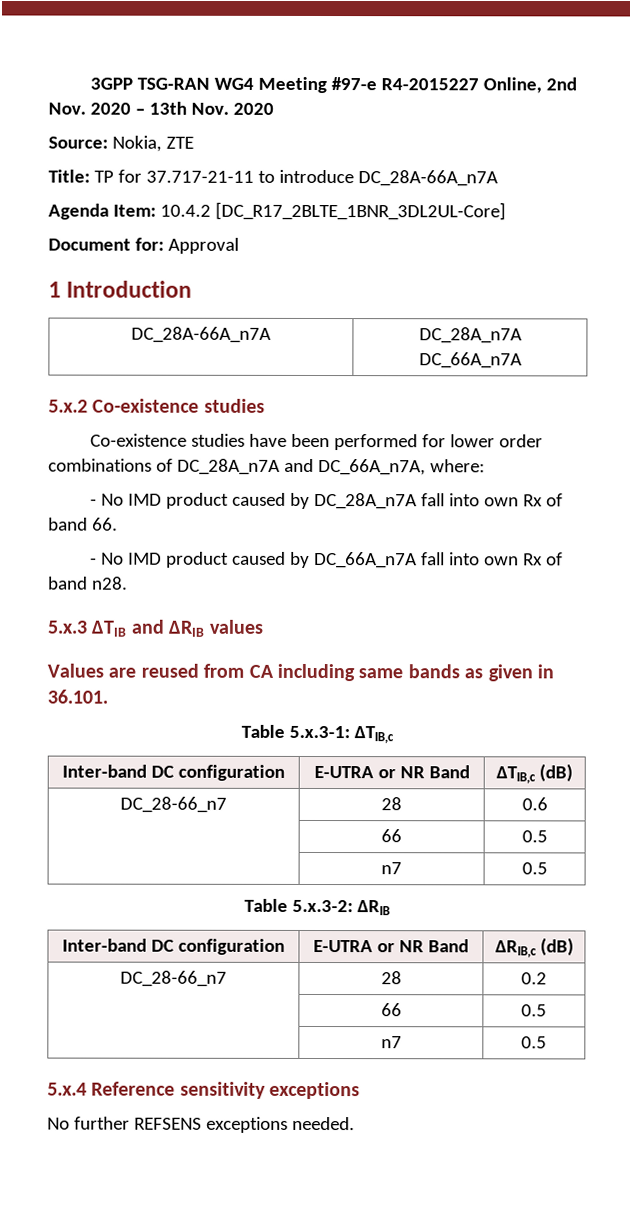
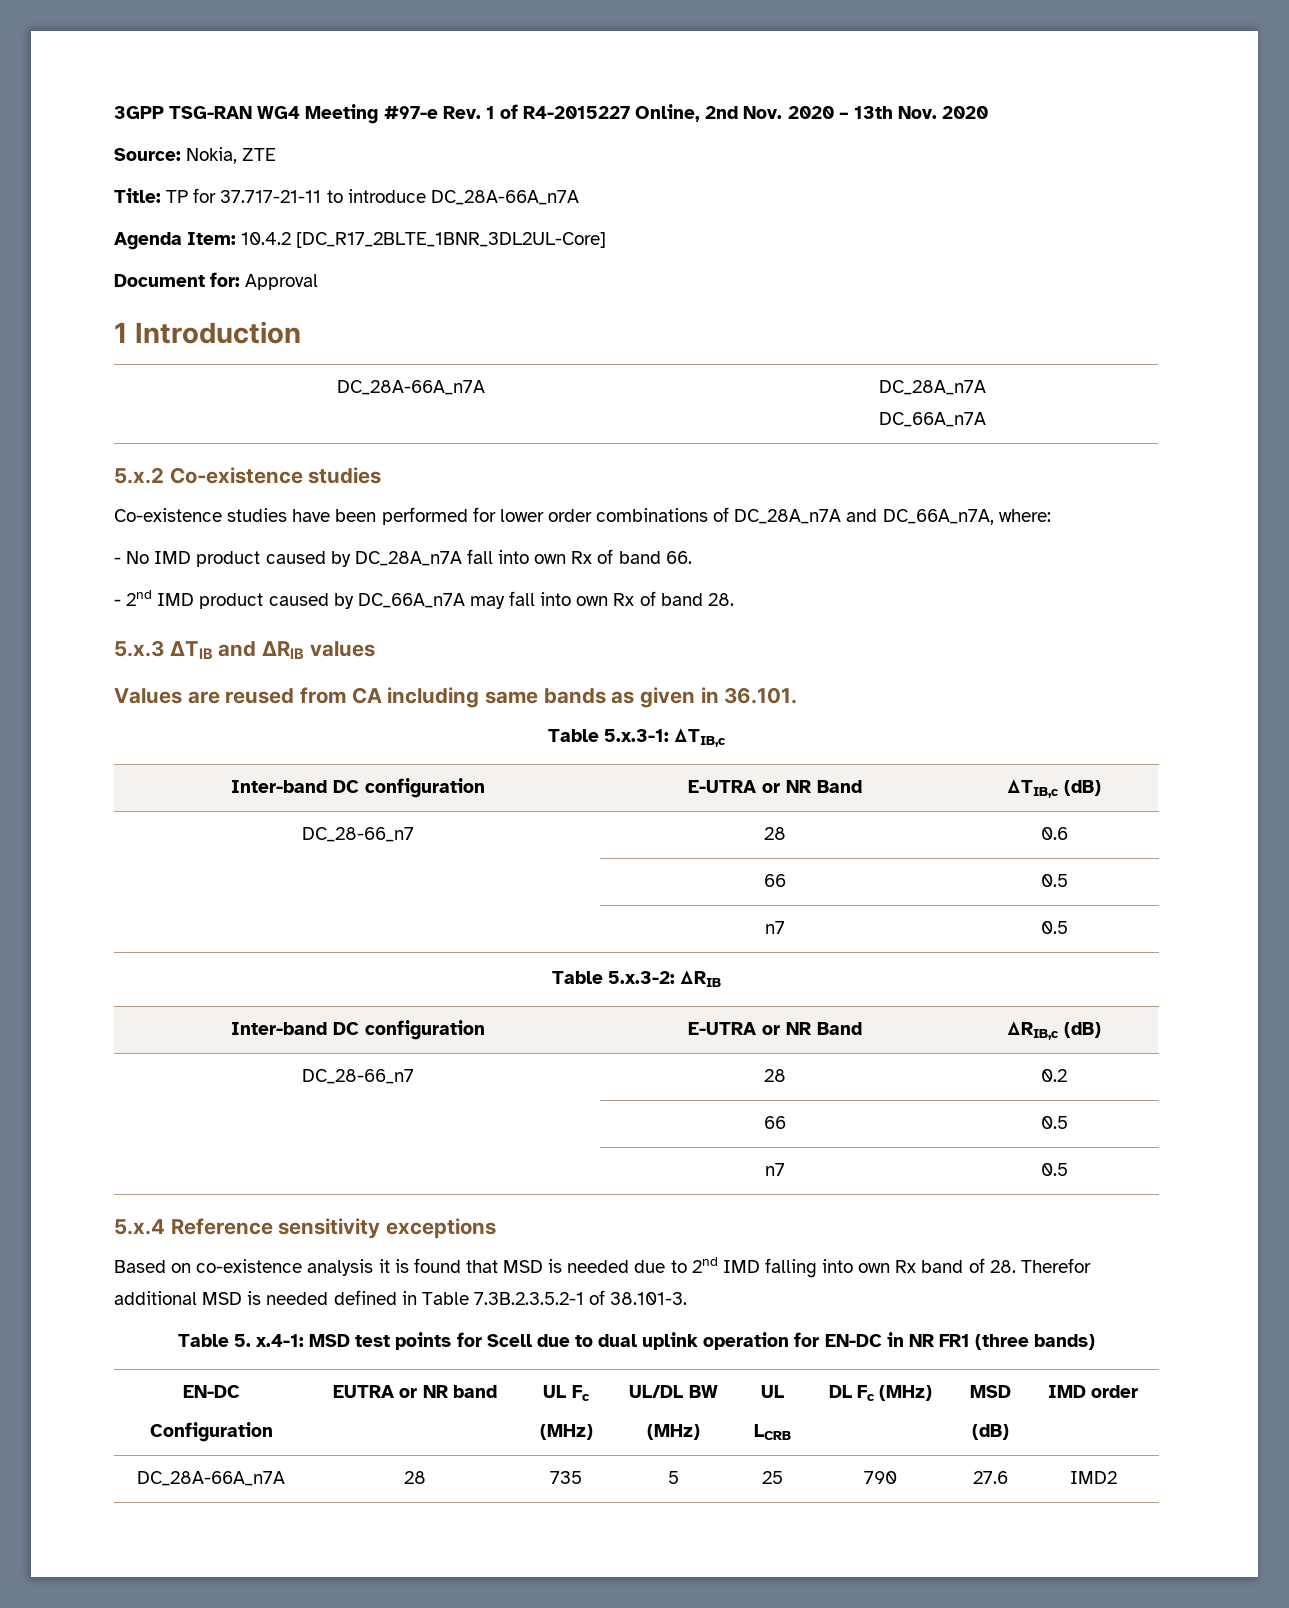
- 3GPP TSG-RAN WG4 Meeting #97-e R4-2015227 Online, 2nd Nov. 2020 – 13th Nov. 2020
+ 3GPP TSG-RAN WG4 Meeting #97-e Rev. 1 of R4-2015227 Online, 2nd Nov. 2020 – 13th Nov. 2020
- - No IMD product caused by DC_66A_n7A fall into own Rx of band n28.
+ - 2nd IMD product caused by DC_66A_n7A may fall into own Rx of band 28.
- No further REFSENS exceptions needed.
+ Based on co-existence analysis it is found that MSD is needed due to 2nd IMD falling into own Rx band of 28. Therefor additional MSD is needed defined in Table 7.3B.2.3.5.2-1 of 38.101-3.
+ Table 5. x.4-1: MSD test points for Scell due to dual uplink operation for EN-DC in NR FR1 (three bands)
+ EN-DC
+ Configuration | EUTRA or NR band | UL Fc
+ (MHz) | UL/DL BW
+ (MHz) | UL
+ LCRB | DL Fc (MHz) | MSD
+ (dB) | IMD order
+ DC_28A-66A_n7A | 28 | 735 | 5 | 25 | 790 | 27.6 | IMD2

